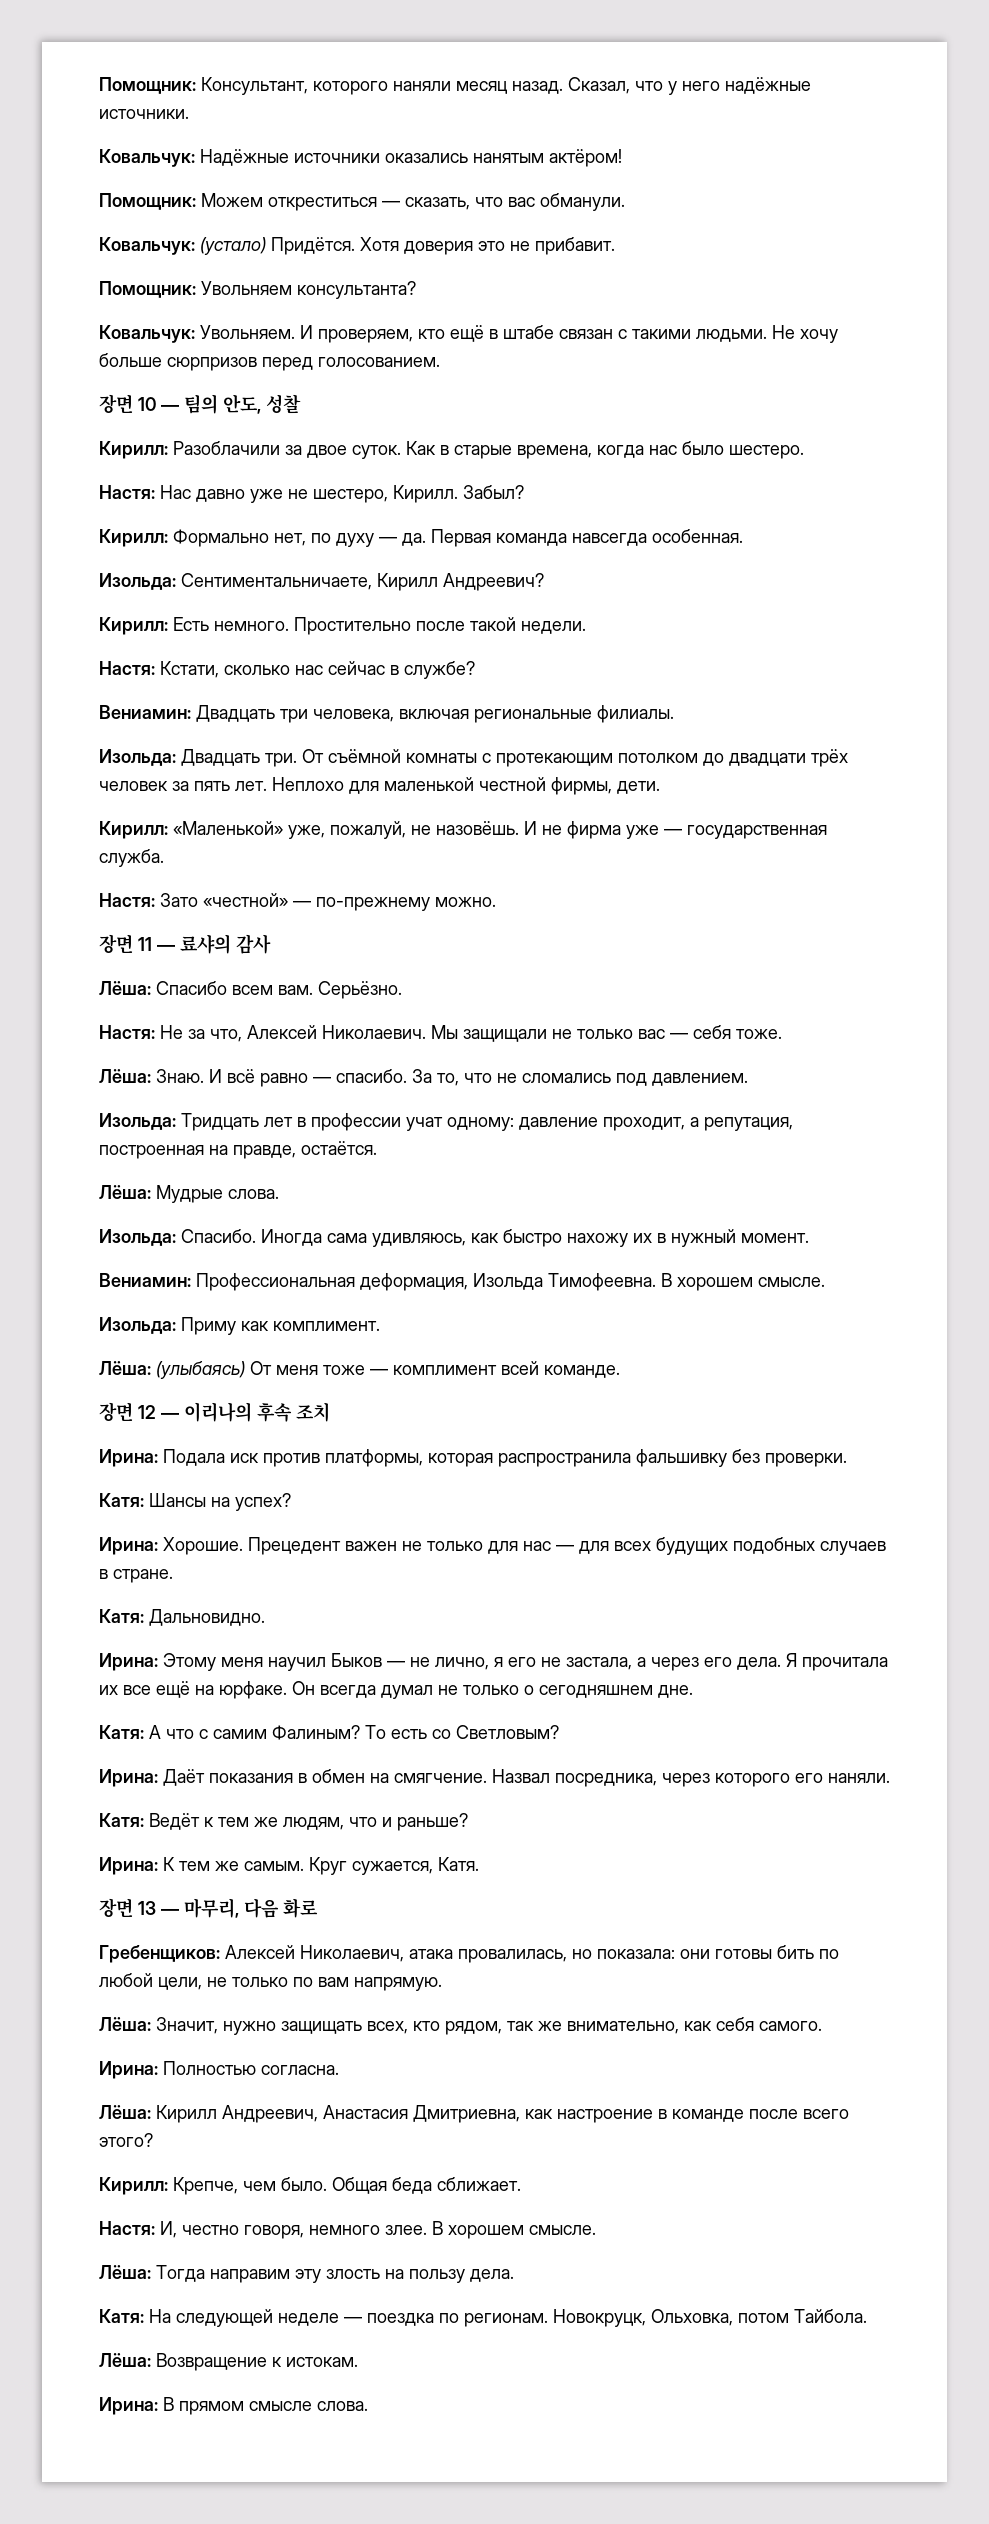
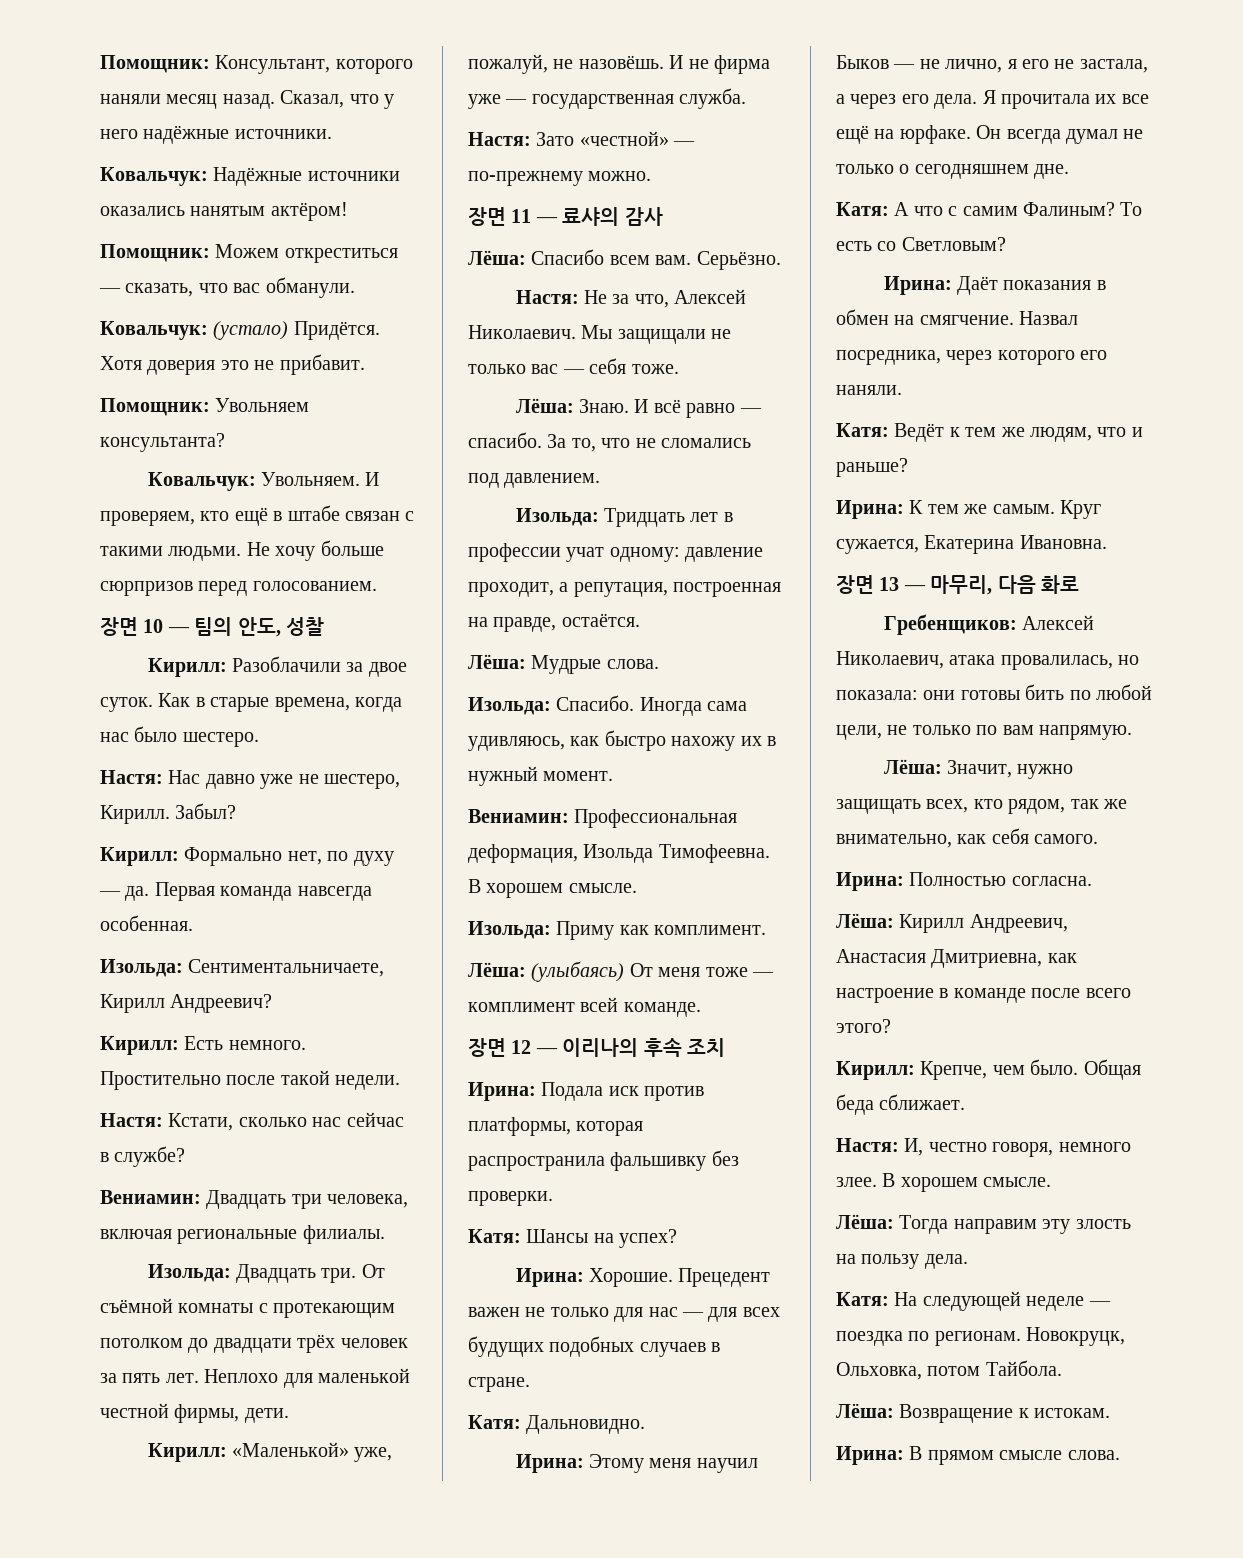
- Круг сужается, Катя.
+ Круг сужается, Екатерина Ивановна.

